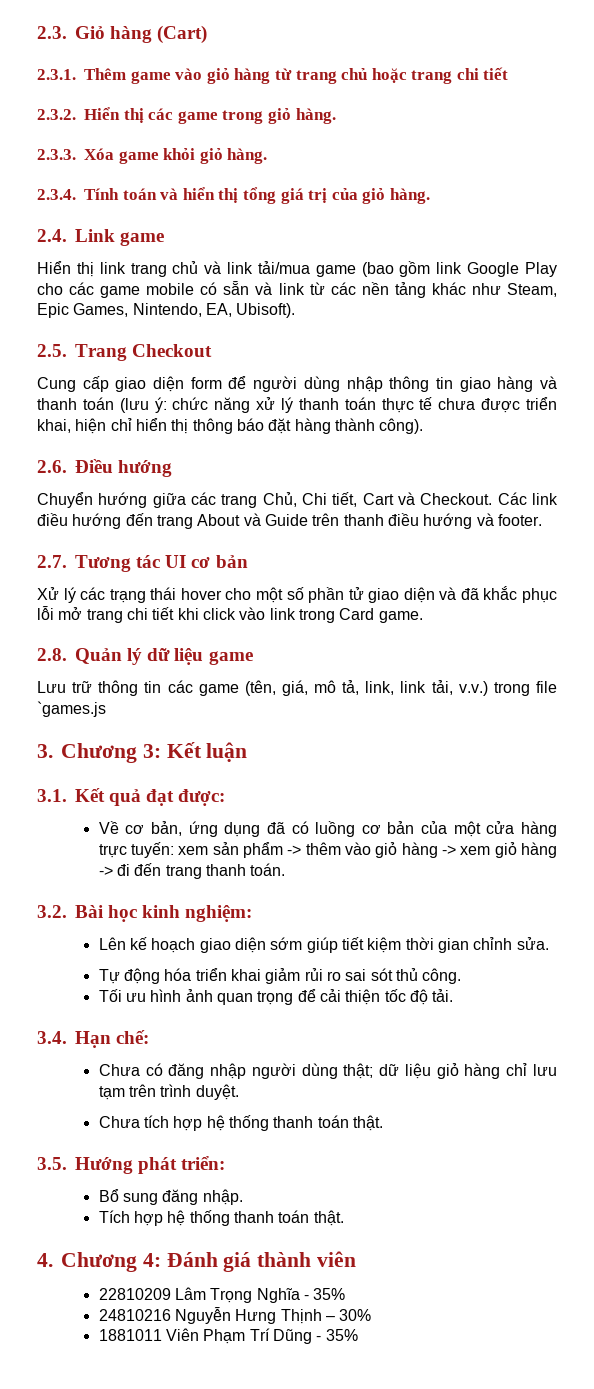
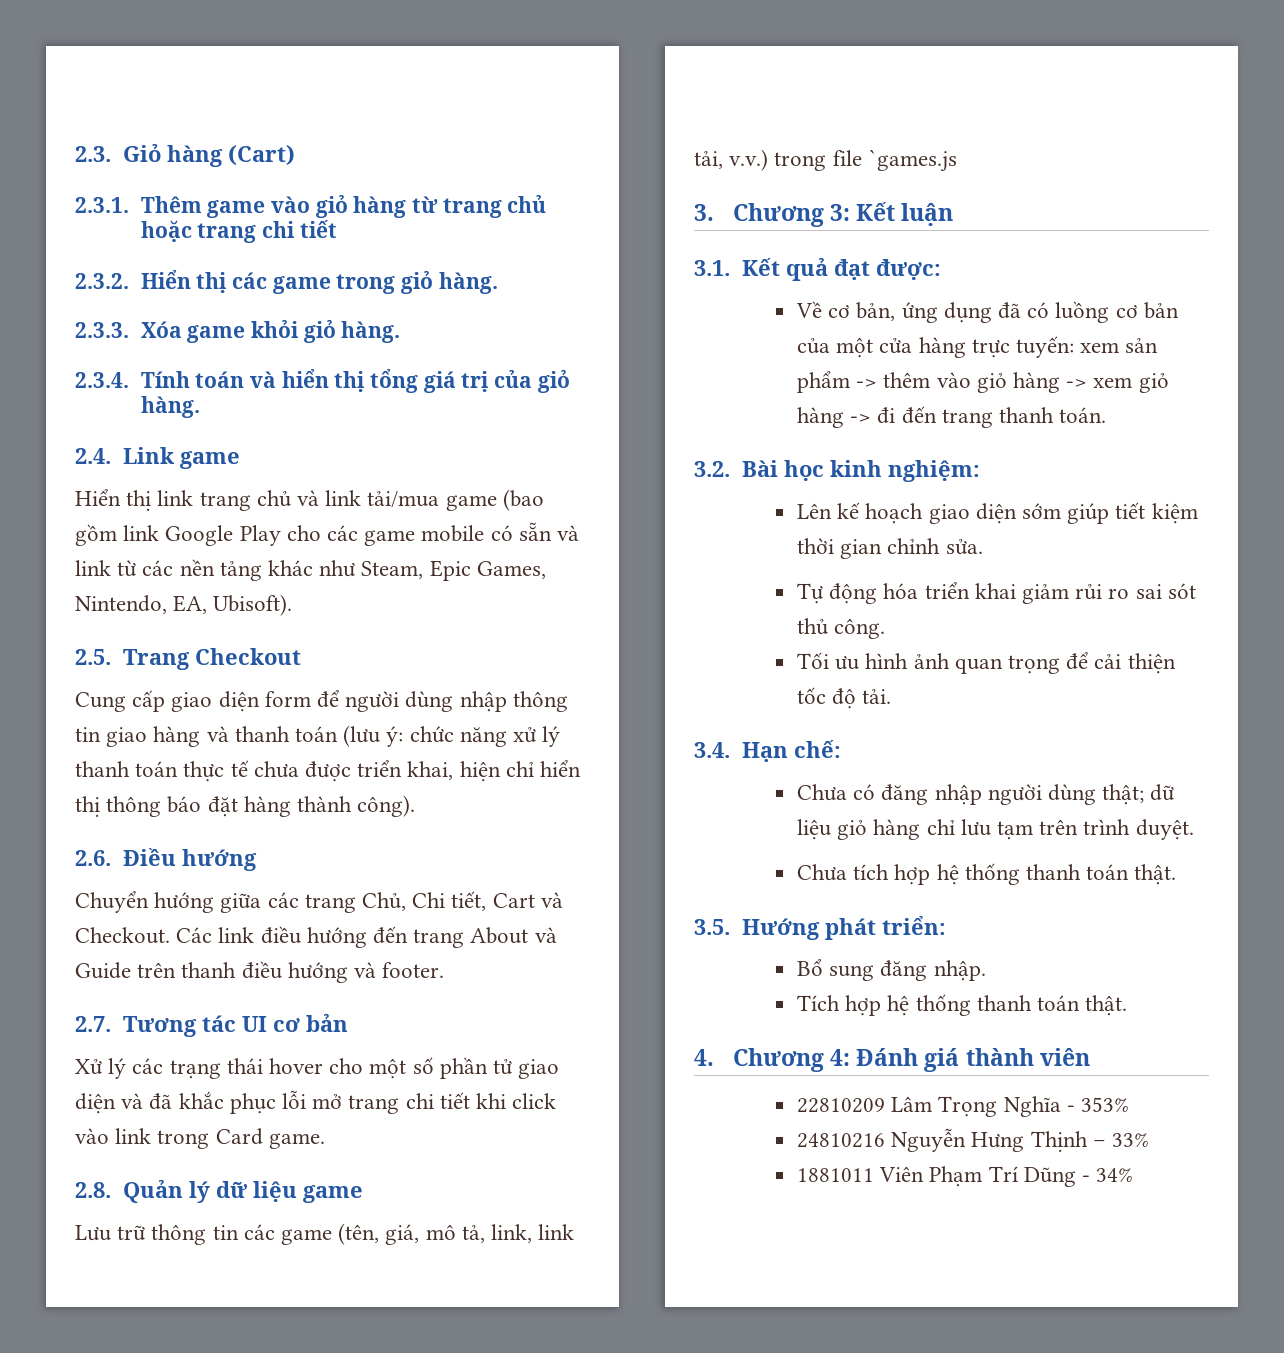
- 22810209 Lâm Trọng Nghĩa - 35%
+ 22810209 Lâm Trọng Nghĩa - 353%
- 24810216 Nguyễn Hưng Thịnh – 30%
+ 24810216 Nguyễn Hưng Thịnh – 33%
- 1881011 Viên Phạm Trí Dũng - 35%
+ 1881011 Viên Phạm Trí Dũng - 34%

